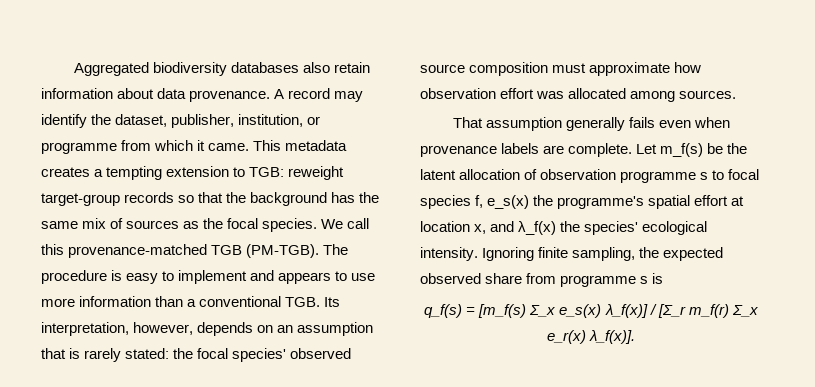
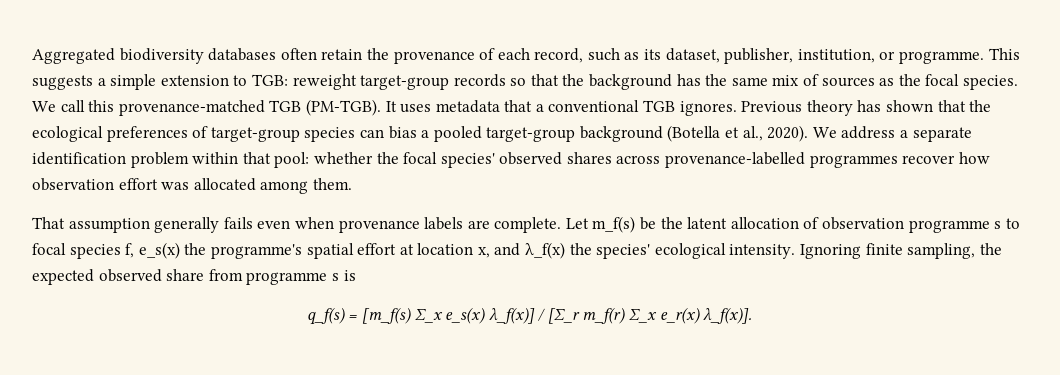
- Aggregated biodiversity databases also retain information about data provenance. A record may identify the dataset, publisher, institution, or programme from which it came. This metadata creates a tempting extension to TGB: reweight target-group records so that the background has the same mix of sources as the focal species.
+ Aggregated biodiversity databases often retain the provenance of each record, such as its dataset, publisher, institution, or programme. This suggests a simple extension to TGB: reweight target-group records so that the background has the same mix of sources as the focal species.
- The procedure is easy to implement and appears to use more information than a conventional TGB. Its interpretation, however, depends on an assumption that is rarely stated: the focal species' observed source composition must approximate how observation effort was allocated among sources.
+ It uses metadata that a conventional TGB ignores. Previous theory has shown that the ecological preferences of target-group species can bias a pooled target-group background (Botella et al., 2020). We address a separate identification problem within that pool: whether the focal species' observed shares across provenance-labelled programmes recover how observation effort was allocated among them.

